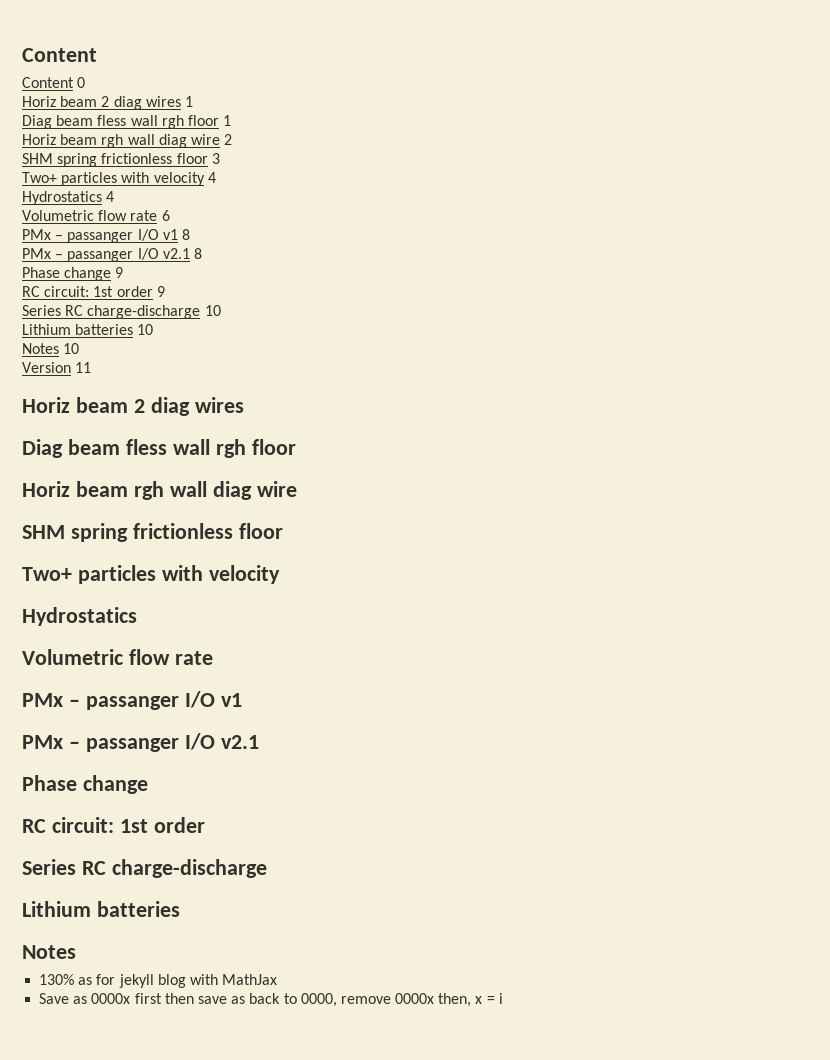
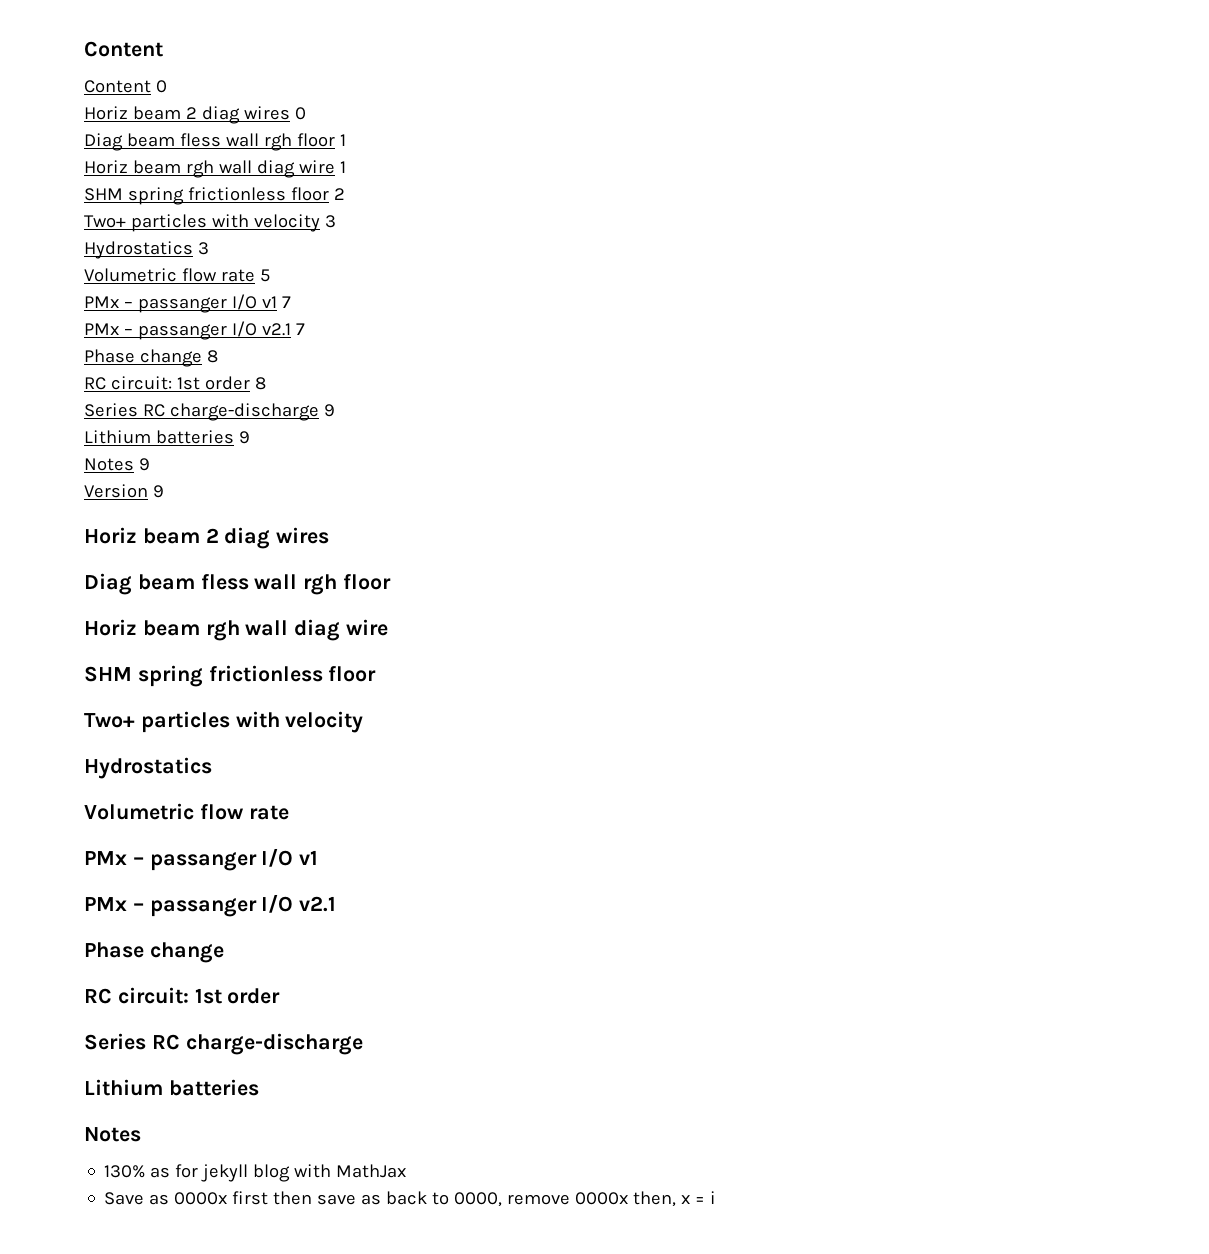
- Horiz beam 2 diag wires 1
+ Horiz beam 2 diag wires 0
- Horiz beam rgh wall diag wire 2
- SHM spring frictionless floor 3
- Two+ particles with velocity 4
- Hydrostatics 4
- Volumetric flow rate 6
- PMx – passanger I/O v1 8
- PMx – passanger I/O v2.1 8
- Phase change 9
- RC circuit: 1st order 9
- Series RC charge-discharge 10
- Lithium batteries 10
- Notes 10
+ Horiz beam rgh wall diag wire 1
+ SHM spring frictionless floor 2
+ Two+ particles with velocity 3
+ Hydrostatics 3
+ Volumetric flow rate 5
+ PMx – passanger I/O v1 7
+ PMx – passanger I/O v2.1 7
+ Phase change 8
+ RC circuit: 1st order 8
+ Series RC charge-discharge 9
+ Lithium batteries 9
+ Notes 9
- Version 11
+ Version 9

